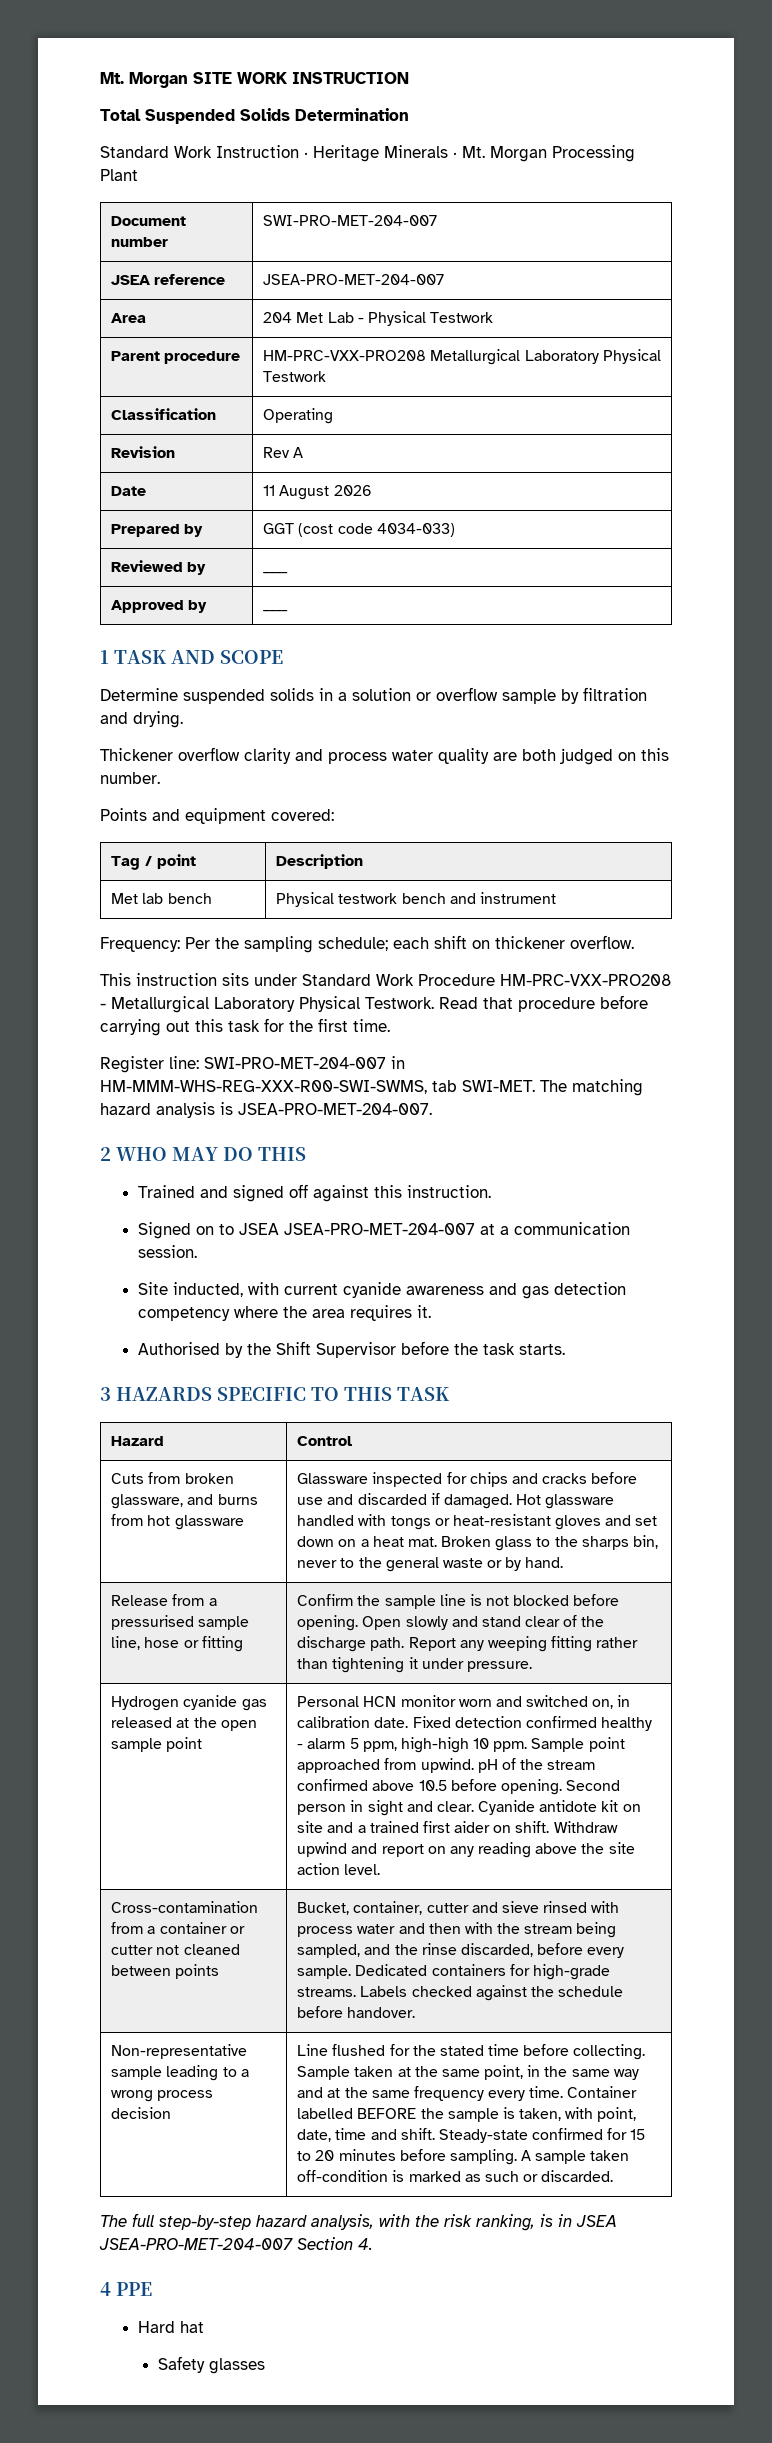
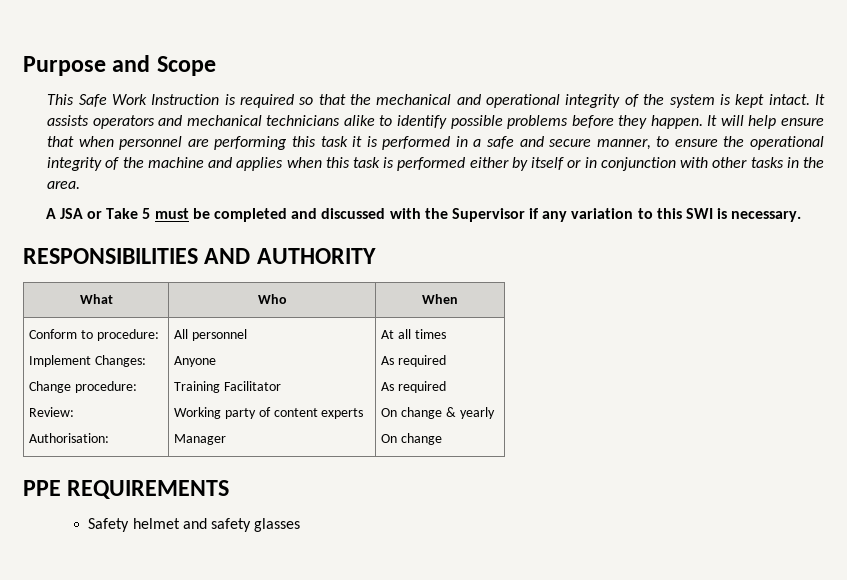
- Mt. Morgan SITE WORK INSTRUCTION
- Total Suspended Solids Determination
- Standard Work Instruction · Heritage Minerals · Mt. Morgan Processing Plant
- Document number | SWI-PRO-MET-204-007
- JSEA reference | JSEA-PRO-MET-204-007
- Area | 204 Met Lab - Physical Testwork
- Parent procedure | HM-PRC-VXX-PRO208 Metallurgical Laboratory Physical Testwork
- Classification | Operating
- Revision | Rev A
- Date | 11 August 2026
- Prepared by | GGT (cost code 4034-033)
- Reviewed by | ____
- Approved by | ____
- 1 TASK AND SCOPE
- Determine suspended solids in a solution or overflow sample by filtration and drying.
- Thickener overflow clarity and process water quality are both judged on this number.
- Points and equipment covered:
- Tag / point | Description
- Met lab bench | Physical testwork bench and instrument
- Frequency: Per the sampling schedule; each shift on thickener overflow.
- This instruction sits under Standard Work Procedure HM-PRC-VXX-PRO208 - Metallurgical Laboratory Physical Testwork. Read that procedure before carrying out this task for the first time.
- Register line: SWI-PRO-MET-204-007 in HM-MMM-WHS-REG-XXX-R00-SWI-SWMS, tab SWI-MET. The matching hazard analysis is JSEA-PRO-MET-204-007.
- 2 WHO MAY DO THIS
- Trained and signed off against this instruction.
- Signed on to JSEA JSEA-PRO-MET-204-007 at a communication session.
- Site inducted, with current cyanide awareness and gas detection competency where the area requires it.
- Authorised by the Shift Supervisor before the task starts.
- 3 HAZARDS SPECIFIC TO THIS TASK
- Hazard | Control
- Cuts from broken glassware, and burns from hot glassware | Glassware inspected for chips and cracks before use and discarded if damaged. Hot glassware handled with tongs or heat-resistant gloves and set down on a heat mat. Broken glass to the sharps bin, never to the general waste or by hand.
- Release from a pressurised sample line, hose or fitting | Confirm the sample line is not blocked before opening. Open slowly and stand clear of the discharge path. Report any weeping fitting rather than tightening it under pressure.
- Hydrogen cyanide gas released at the open sample point | Personal HCN monitor worn and switched on, in calibration date. Fixed detection confirmed healthy - alarm 5 ppm, high-high 10 ppm. Sample point approached from upwind. pH of the stream confirmed above 10.5 before opening. Second person in sight and clear. Cyanide antidote kit on site and a trained first aider on shift. Withdraw upwind and report on any reading above the site action level.
- Cross-contamination from a container or cutter not cleaned between points | Bucket, container, cutter and sieve rinsed with process water and then with the stream being sampled, and the rinse discarded, before every sample. Dedicated containers for high-grade streams. Labels checked against the schedule before handover.
- Non-representative sample leading to a wrong process decision | Line flushed for the stated time before collecting. Sample taken at the same point, in the same way and at the same frequency every time. Container labelled BEFORE the sample is taken, with point, date, time and shift. Steady-state confirmed for 15 to 20 minutes before sampling. A sample taken off-condition is marked as such or discarded.
- The full step-by-step hazard analysis, with the risk ranking, is in JSEA JSEA-PRO-MET-204-007 Section 4.
- 4 PPE
- Hard hat
+ Purpose and Scope
+ This Safe Work Instruction is required so that the mechanical and operational integrity of the system is kept intact. It assists operators and mechanical technicians alike to identify possible problems before they happen. It will help ensure that when personnel are performing this task it is performed in a safe and secure manner, to ensure the operational integrity of the machine and applies when this task is performed either by itself or in conjunction with other tasks in the area.
+ A JSA or Take 5 must be completed and discussed with the Supervisor if any variation to this SWI is necessary.
+ RESPONSIBILITIES AND AUTHORITY
+ What | Who | When
+ Conform to procedure:
+ Implement Changes:
+ Change procedure:
+ Review:
+ Authorisation: | All personnel
+ Anyone
+ Training Facilitator
+ Working party of content experts
+ Manager | At all times
+ As required
+ As required
+ On change & yearly
+ On change
+ PPE REQUIREMENTS
- Safety glasses
+ Safety helmet and safety glasses

